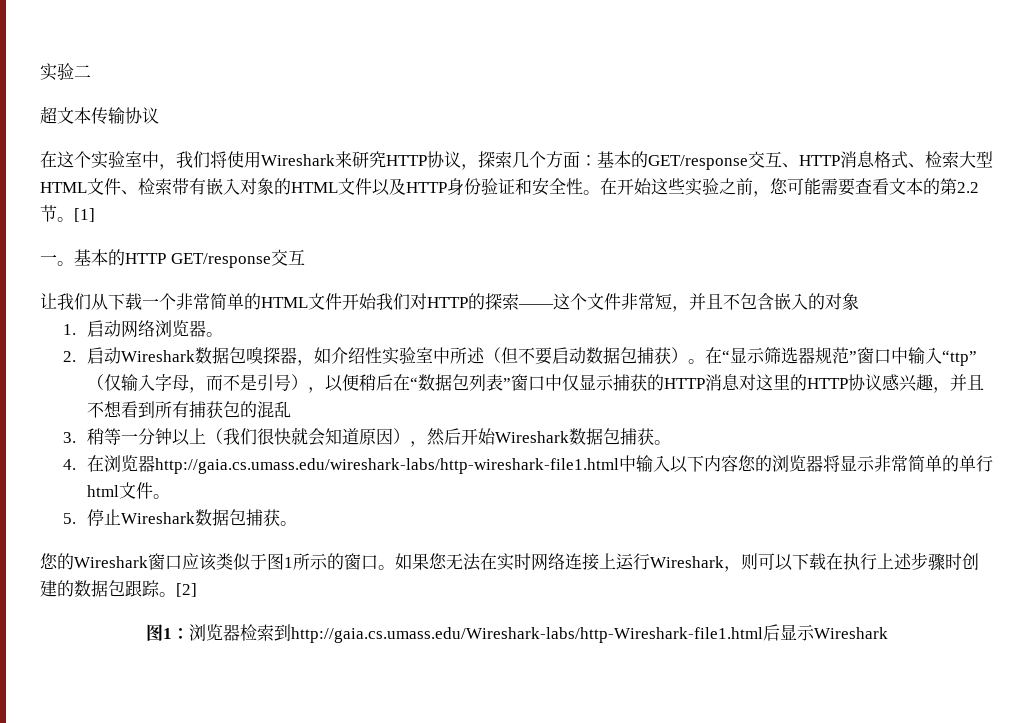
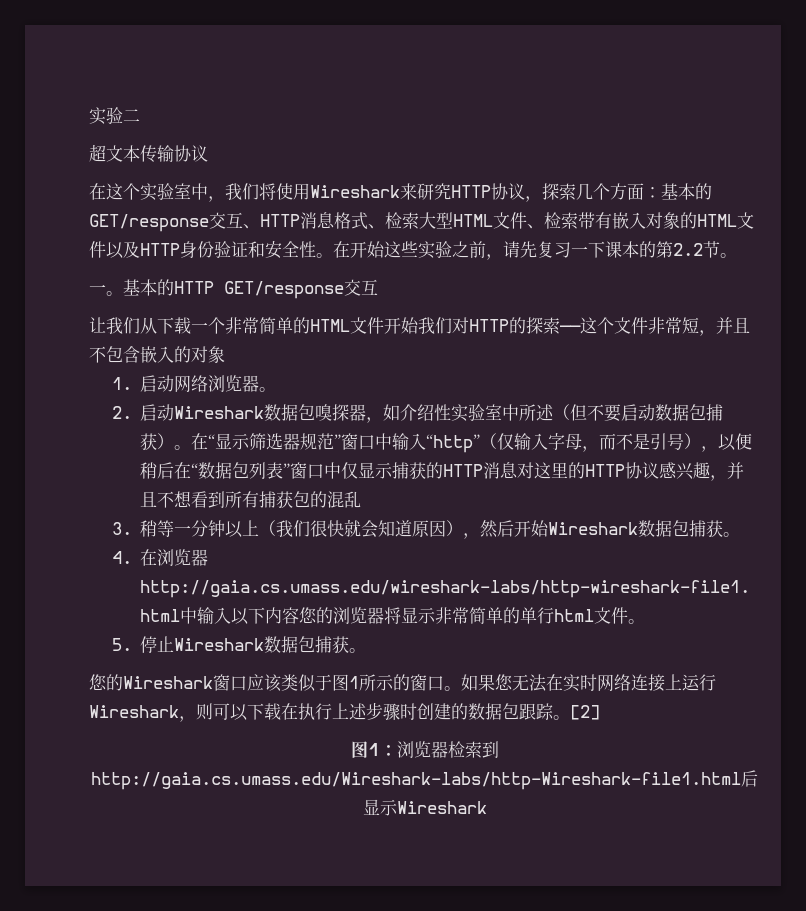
- 在开始这些实验之前，您可能需要查看文本的第2.2节。[1]
+ 在开始这些实验之前，请先复习一下课本的第2.2节。
- 在“显示筛选器规范”窗口中输入“ttp”（仅输入字母，而不是引号），以便稍后在“数据包列表”窗口中仅显示捕获的HTTP消息对这里的HTTP协议感兴趣，并且不想看到所有捕获包的混乱
+ 在“显示筛选器规范”窗口中输入“http”（仅输入字母，而不是引号），以便稍后在“数据包列表”窗口中仅显示捕获的HTTP消息对这里的HTTP协议感兴趣，并且不想看到所有捕获包的混乱

